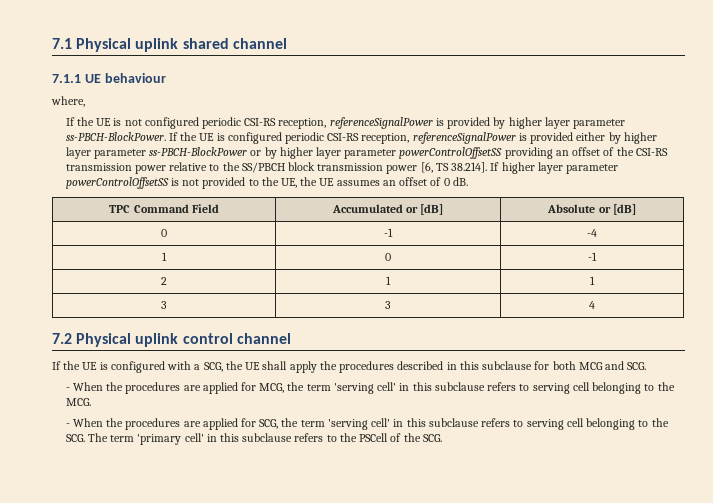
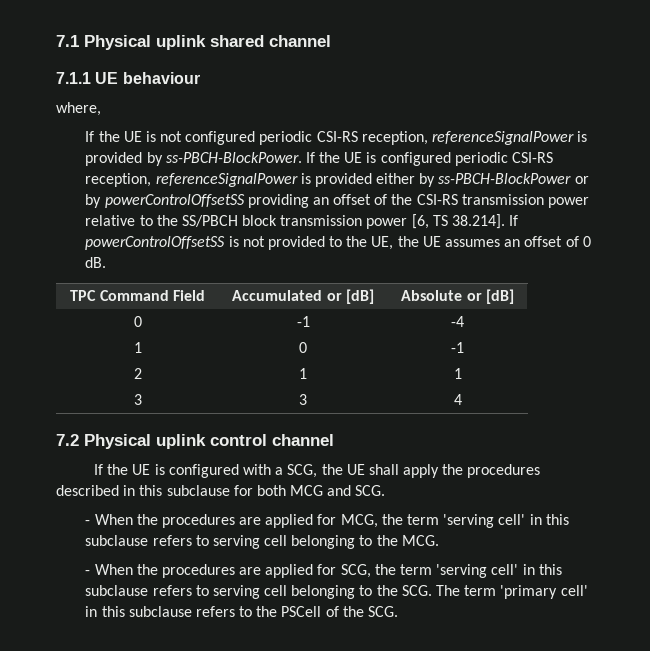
- If the UE is not configured periodic CSI-RS reception, referenceSignalPower is provided by higher layer parameter ss-PBCH-BlockPower.
+ If the UE is not configured periodic CSI-RS reception, referenceSignalPower is provided by ss-PBCH-BlockPower.
- If the UE is configured periodic CSI-RS reception, referenceSignalPower is provided either by higher layer parameter ss-PBCH-BlockPower or by higher layer parameter powerControlOffsetSS providing an offset of the CSI-RS transmission power relative to the SS/PBCH block transmission power [6, TS 38.214]. If higher layer parameter powerControlOffsetSS is not provided to the UE, the UE assumes an offset of 0 dB.
+ If the UE is configured periodic CSI-RS reception, referenceSignalPower is provided either by ss-PBCH-BlockPower or by powerControlOffsetSS providing an offset of the CSI-RS transmission power relative to the SS/PBCH block transmission power [6, TS 38.214]. If powerControlOffsetSS is not provided to the UE, the UE assumes an offset of 0 dB.

